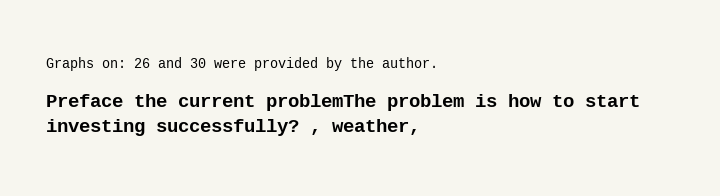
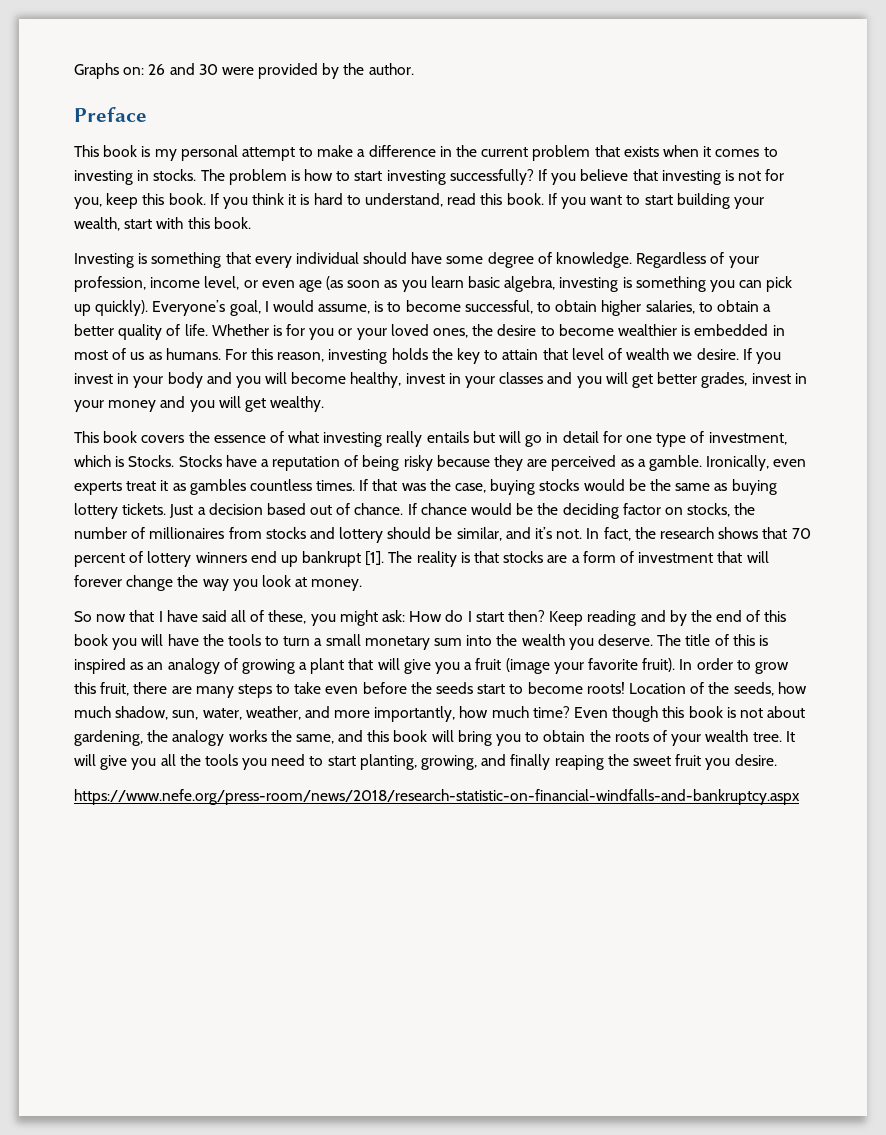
- Preface the current problemThe problem is how to start investing successfully? , weather,
+ Preface
+ This book is my personal attempt to make a difference in the current problem that exists when it comes to investing in stocks. The problem is how to start investing successfully? If you believe that investing is not for you, keep this book. If you think it is hard to understand, read this book. If you want to start building your wealth, start with this book.
+ Investing is something that every individual should have some degree of knowledge. Regardless of your profession, income level, or even age (as soon as you learn basic algebra, investing is something you can pick up quickly). Everyone’s goal, I would assume, is to become successful, to obtain higher salaries, to obtain a better quality of life. Whether is for you or your loved ones, the desire to become wealthier is embedded in most of us as humans. For this reason, investing holds the key to attain that level of wealth we desire. If you invest in your body and you will become healthy, invest in your classes and you will get better grades, invest in your money and you will get wealthy.
+ This book covers the essence of what investing really entails but will go in detail for one type of investment, which is Stocks. Stocks have a reputation of being risky because they are perceived as a gamble. Ironically, even experts treat it as gambles countless times. If that was the case, buying stocks would be the same as buying lottery tickets. Just a decision based out of chance. If chance would be the deciding factor on stocks, the number of millionaires from stocks and lottery should be similar, and it’s not. In fact, the research shows that 70 percent of lottery winners end up bankrupt [1]. The reality is that stocks are a form of investment that will forever change the way you look at money.
+ So now that I have said all of these, you might ask: How do I start then? Keep reading and by the end of this book you will have the tools to turn a small monetary sum into the wealth you deserve. The title of this is inspired as an analogy of growing a plant that will give you a fruit (image your favorite fruit). In order to grow this fruit, there are many steps to take even before the seeds start to become roots! Location of the seeds, how much shadow, sun, water, weather, and more importantly, how much time? Even though this book is not about gardening, the analogy works the same, and this book will bring you to obtain the roots of your wealth tree. It will give you all the tools you need to start planting, growing, and finally reaping the sweet fruit you desire.
+ https://www.nefe.org/press-room/news/2018/research-statistic-on-financial-windfalls-and-bankruptcy.aspx

